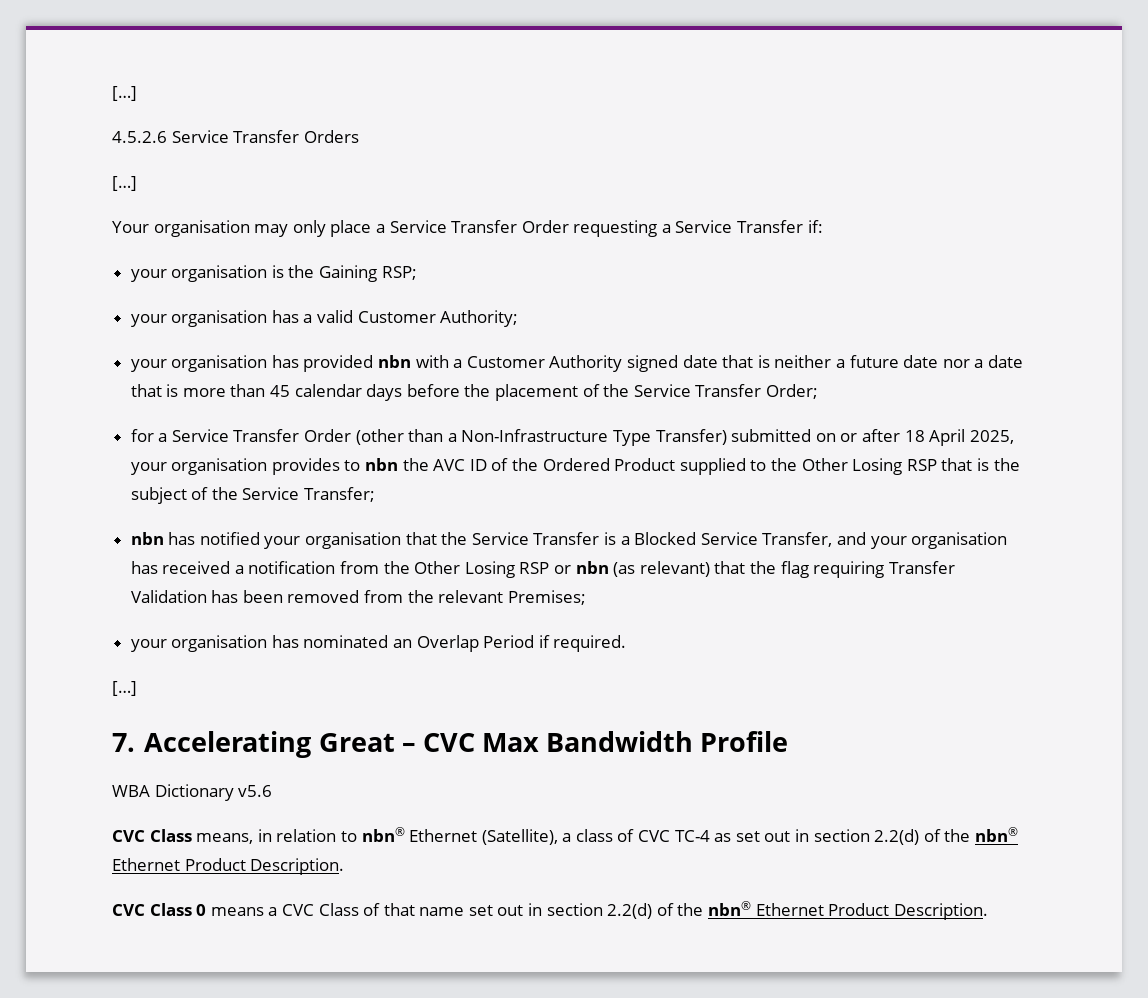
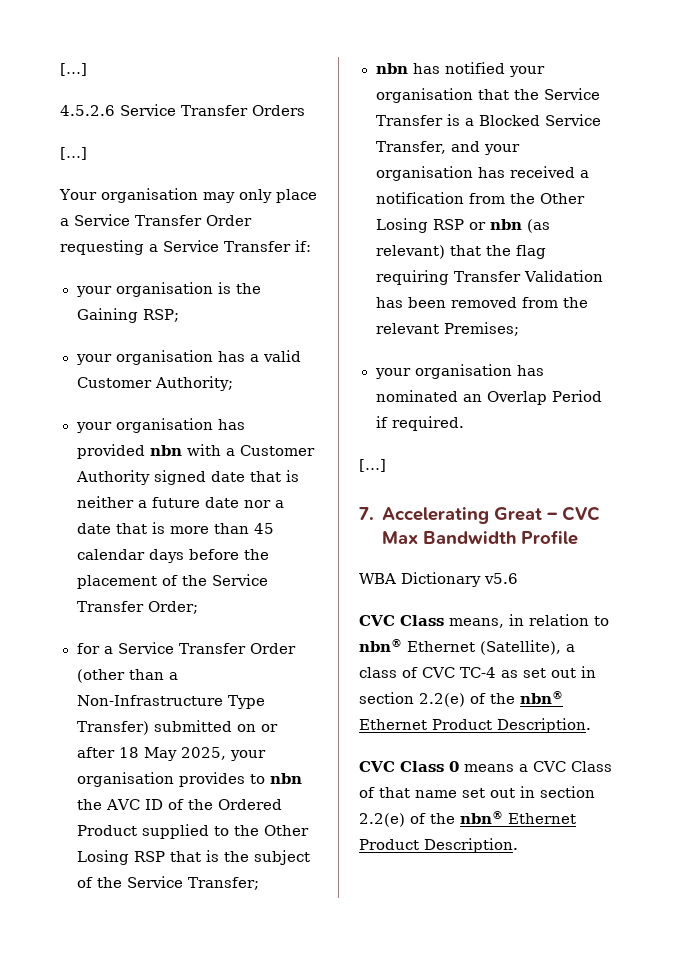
- for a Service Transfer Order (other than a Non-Infrastructure Type Transfer) submitted on or after 18 April 2025, your organisation provides to nbn the AVC ID of the Ordered Product supplied to the Other Losing RSP that is the subject of the Service Transfer;
+ for a Service Transfer Order (other than a Non-Infrastructure Type Transfer) submitted on or after 18 May 2025, your organisation provides to nbn the AVC ID of the Ordered Product supplied to the Other Losing RSP that is the subject of the Service Transfer;
- CVC Class means, in relation to nbn® Ethernet (Satellite), a class of CVC TC-4 as set out in section 2.2(d) of the nbn® Ethernet Product Description.
+ CVC Class means, in relation to nbn® Ethernet (Satellite), a class of CVC TC-4 as set out in section 2.2(e) of the nbn® Ethernet Product Description.
- CVC Class 0 means a CVC Class of that name set out in section 2.2(d) of the nbn® Ethernet Product Description.
+ CVC Class 0 means a CVC Class of that name set out in section 2.2(e) of the nbn® Ethernet Product Description.

